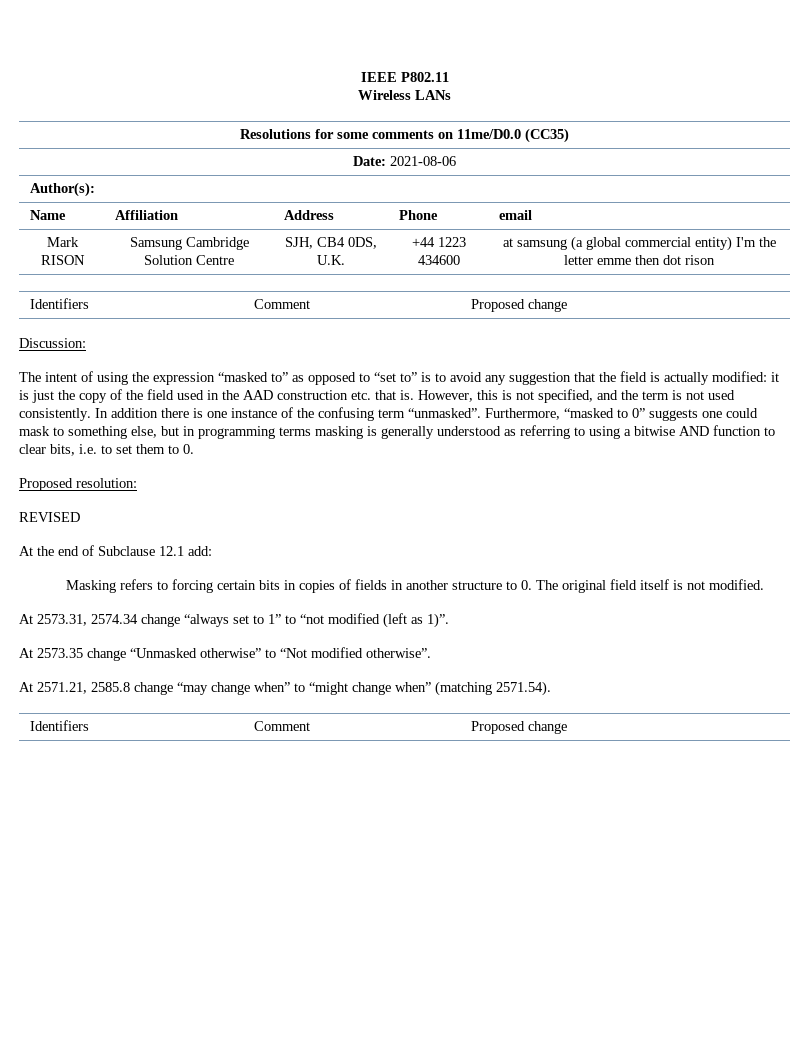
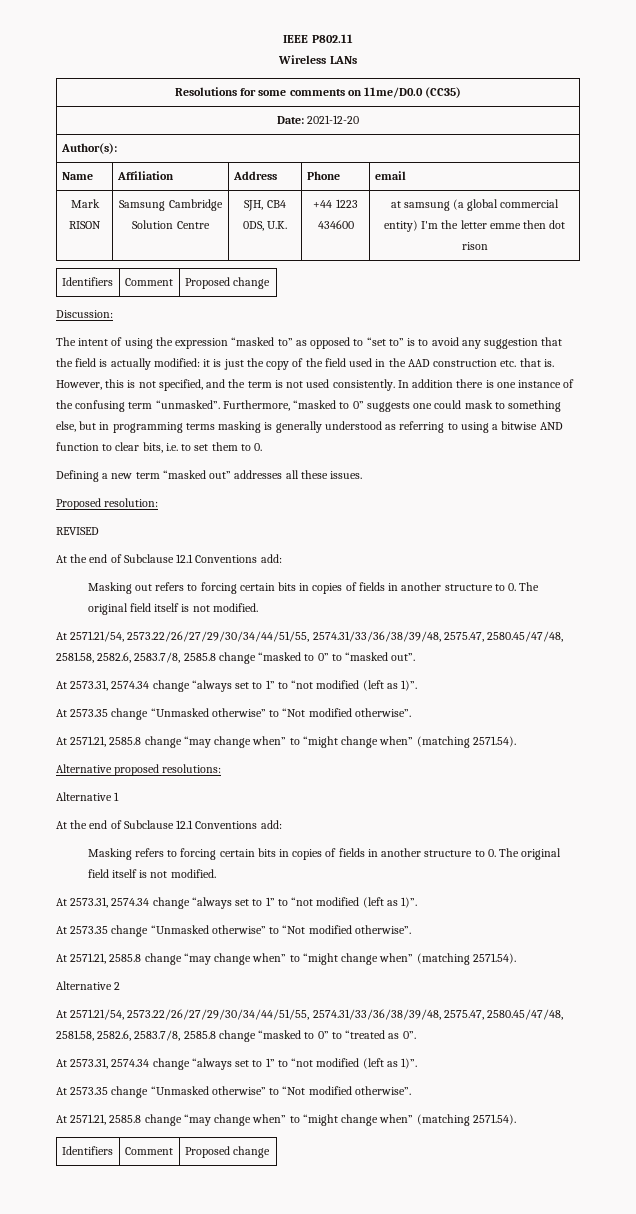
- Date: 2021-08-06
+ Date: 2021-12-20
+ Defining a new term “masked out” addresses all these issues.
  REVISED
- At the end of Subclause 12.1 add:
+ At the end of Subclause 12.1 Conventions add:
+ Masking out refers to forcing certain bits in copies of fields in another structure to 0. The original field itself is not modified.
+ At 2571.21/54, 2573.22/26/27/29/30/34/44/51/55, 2574.31/33/36/38/39/48, 2575.47, 2580.45/47/48, 2581.58, 2582.6, 2583.7/8, 2585.8 change “masked to 0” to “masked out”.
+ At 2573.31, 2574.34 change “always set to 1” to “not modified (left as 1)”.
+ At 2573.35 change “Unmasked otherwise” to “Not modified otherwise”.
+ At 2571.21, 2585.8 change “may change when” to “might change when” (matching 2571.54).
+ Alternative proposed resolutions:
+ Alternative 1
+ At the end of Subclause 12.1 Conventions add:
+ Alternative 2
+ At 2571.21/54, 2573.22/26/27/29/30/34/44/51/55, 2574.31/33/36/38/39/48, 2575.47, 2580.45/47/48, 2581.58, 2582.6, 2583.7/8, 2585.8 change “masked to 0” to “treated as 0”.
+ At 2573.31, 2574.34 change “always set to 1” to “not modified (left as 1)”.
+ At 2573.35 change “Unmasked otherwise” to “Not modified otherwise”.
+ At 2571.21, 2585.8 change “may change when” to “might change when” (matching 2571.54).

